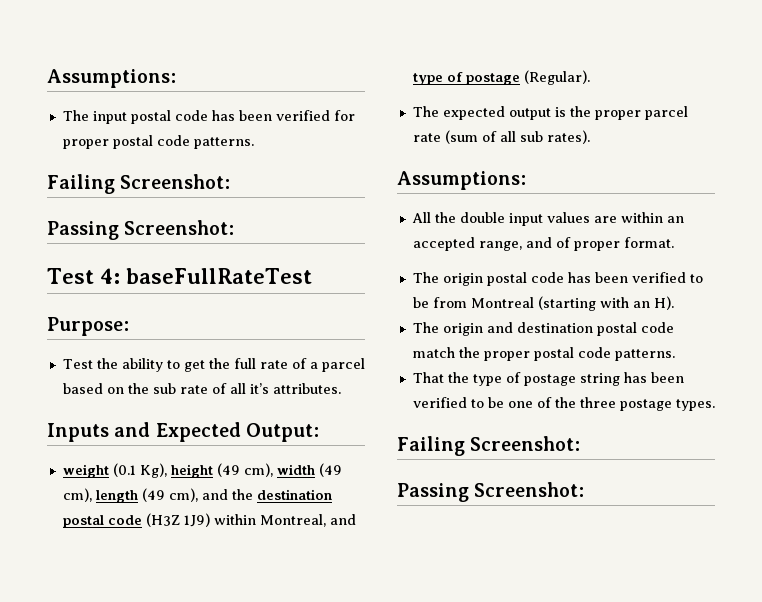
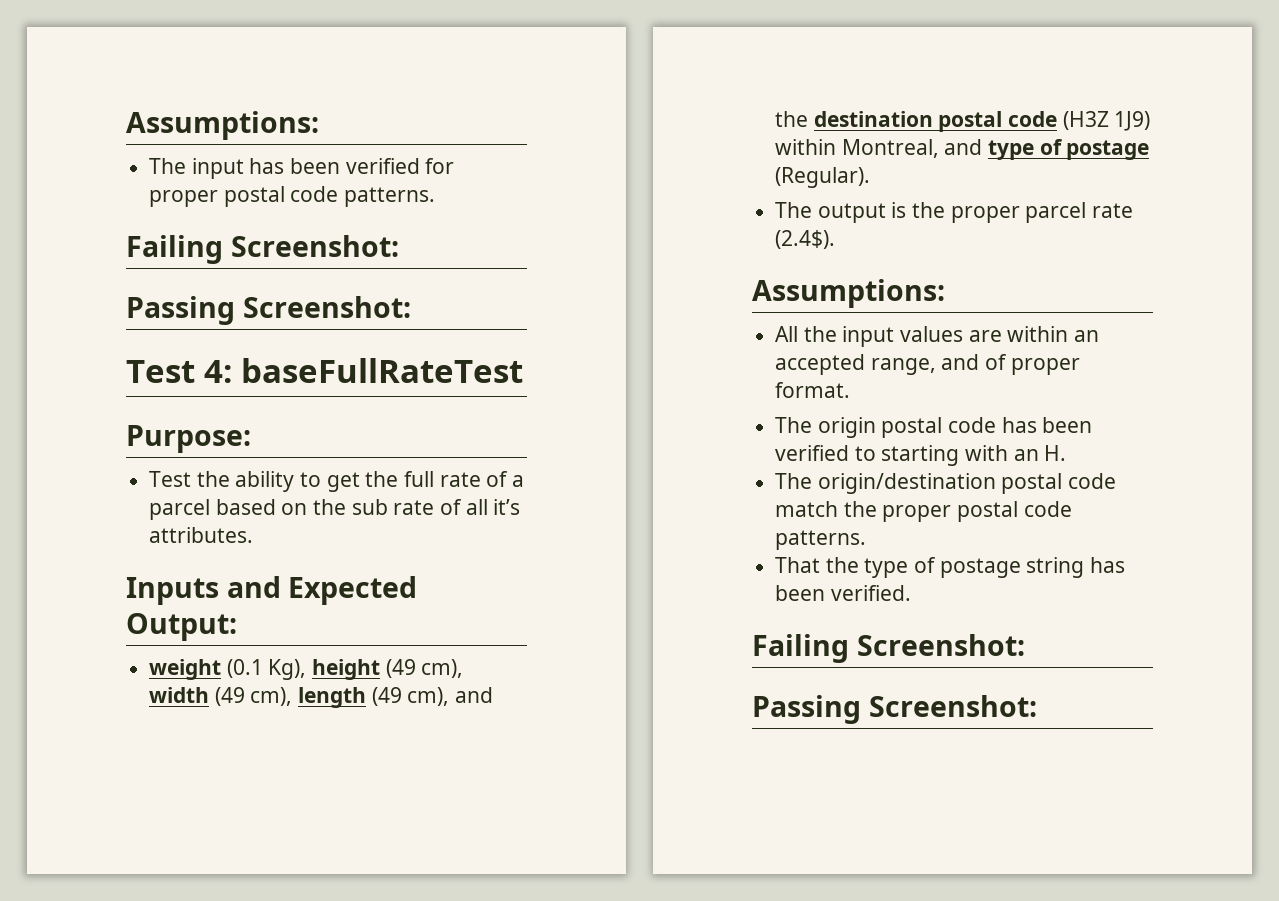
- The input postal code has been verified for proper postal code patterns.
+ The input has been verified for proper postal code patterns.
- The expected output is the proper parcel rate (sum of all sub rates).
+ The output is the proper parcel rate (2.4$).
- All the double input values are within an accepted range, and of proper format.
+ All the input values are within an accepted range, and of proper format.
- The origin postal code has been verified to be from Montreal (starting with an H).
- The origin and destination postal code match the proper postal code patterns.
+ The origin postal code has been verified to starting with an H.
+ The origin/destination postal code match the proper postal code patterns.
- That the type of postage string has been verified to be one of the three postage types.
+ That the type of postage string has been verified.

